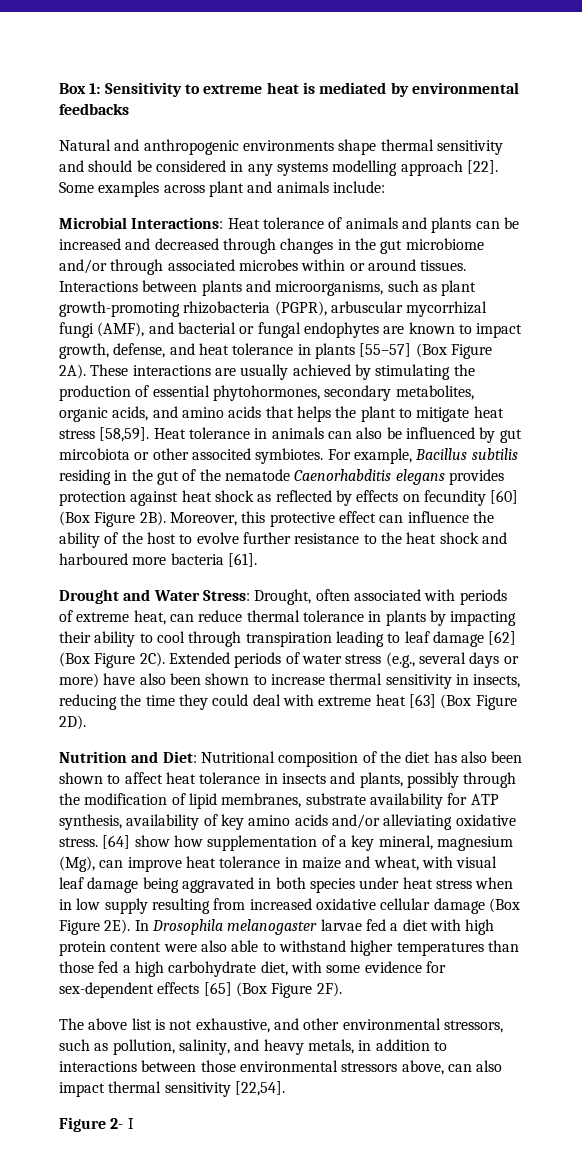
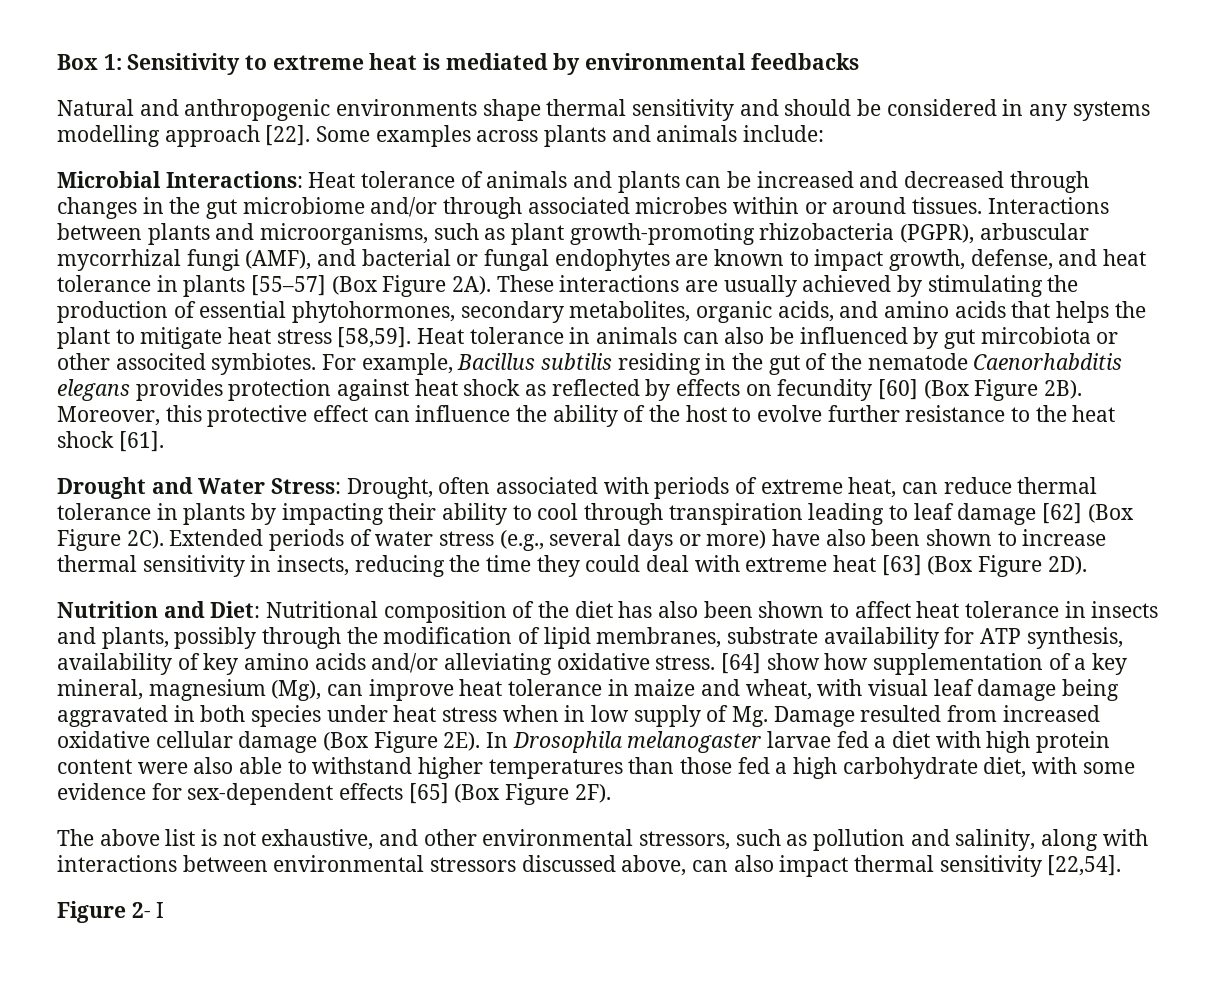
- Some examples across plant and animals include:
+ Some examples across plants and animals include:
- Moreover, this protective effect can influence the ability of the host to evolve further resistance to the heat shock and harboured more bacteria [61].
+ Moreover, this protective effect can influence the ability of the host to evolve further resistance to the heat shock [61].
- [64] show how supplementation of a key mineral, magnesium (Mg), can improve heat tolerance in maize and wheat, with visual leaf damage being aggravated in both species under heat stress when in low supply resulting from increased oxidative cellular damage (Box Figure 2E).
+ [64] show how supplementation of a key mineral, magnesium (Mg), can improve heat tolerance in maize and wheat, with visual leaf damage being aggravated in both species under heat stress when in low supply of Mg. Damage resulted from increased oxidative cellular damage (Box Figure 2E).
- The above list is not exhaustive, and other environmental stressors, such as pollution, salinity, and heavy metals, in addition to interactions between those environmental stressors above, can also impact thermal sensitivity [22,54].
+ The above list is not exhaustive, and other environmental stressors, such as pollution and salinity, along with interactions between environmental stressors discussed above, can also impact thermal sensitivity [22,54].

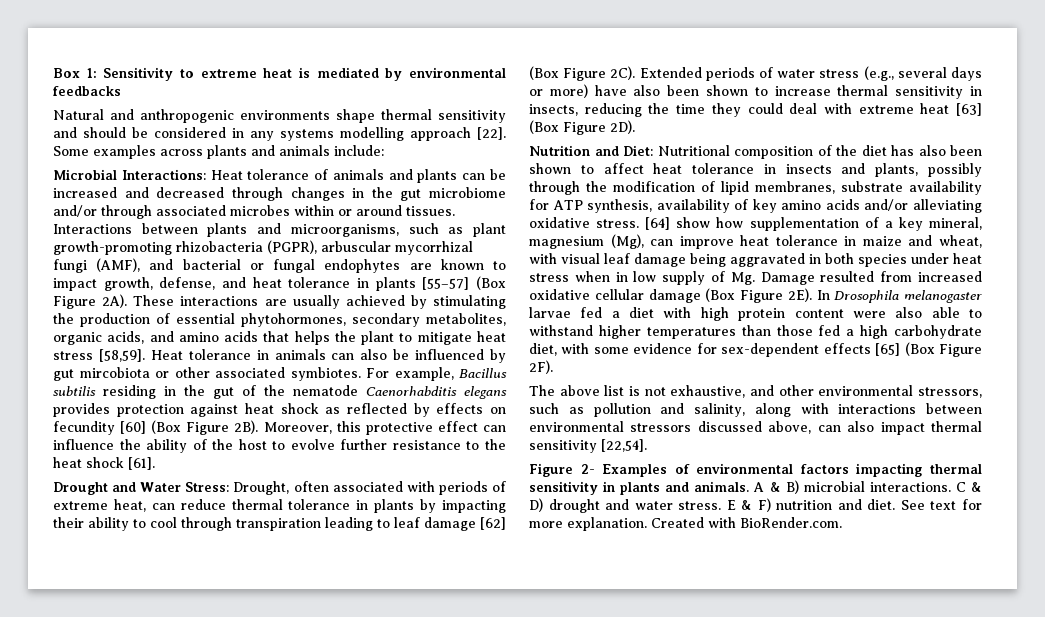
- Heat tolerance in animals can also be influenced by gut mircobiota or other associted symbiotes.
+ Heat tolerance in animals can also be influenced by gut mircobiota or other associated symbiotes.
- Figure 2- I
+ Figure 2- Examples of environmental factors impacting thermal sensitivity in plants and animals. A & B) microbial interactions. C & D) drought and water stress. E & F) nutrition and diet. See text for more explanation. Created with BioRender.com.

